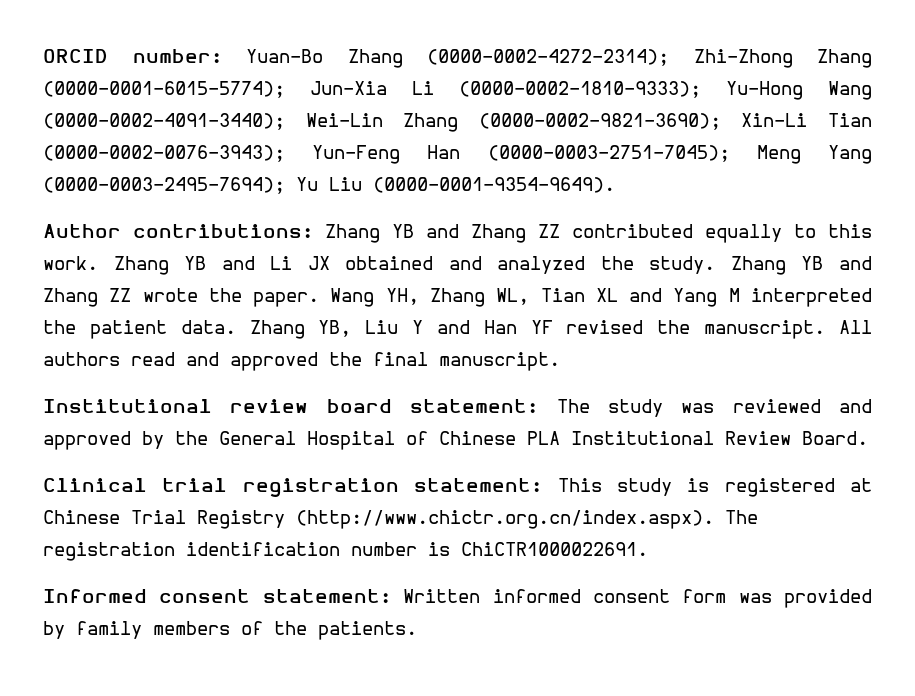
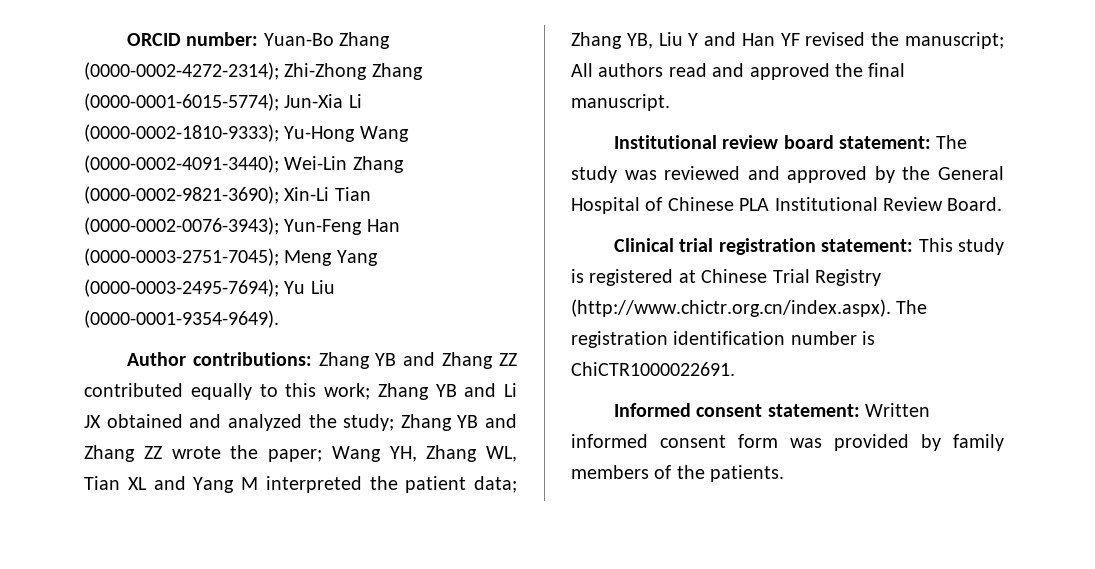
- Author contributions: Zhang YB and Zhang ZZ contributed equally to this work. Zhang YB and Li JX obtained and analyzed the study. Zhang YB and Zhang ZZ wrote the paper. Wang YH, Zhang WL, Tian XL and Yang M interpreted the patient data. Zhang YB, Liu Y and Han YF revised the manuscript. All authors read and approved the final manuscript.
+ Author contributions: Zhang YB and Zhang ZZ contributed equally to this work; Zhang YB and Li JX obtained and analyzed the study; Zhang YB and Zhang ZZ wrote the paper; Wang YH, Zhang WL, Tian XL and Yang M interpreted the patient data; Zhang YB, Liu Y and Han YF revised the manuscript; All authors read and approved the final manuscript.

